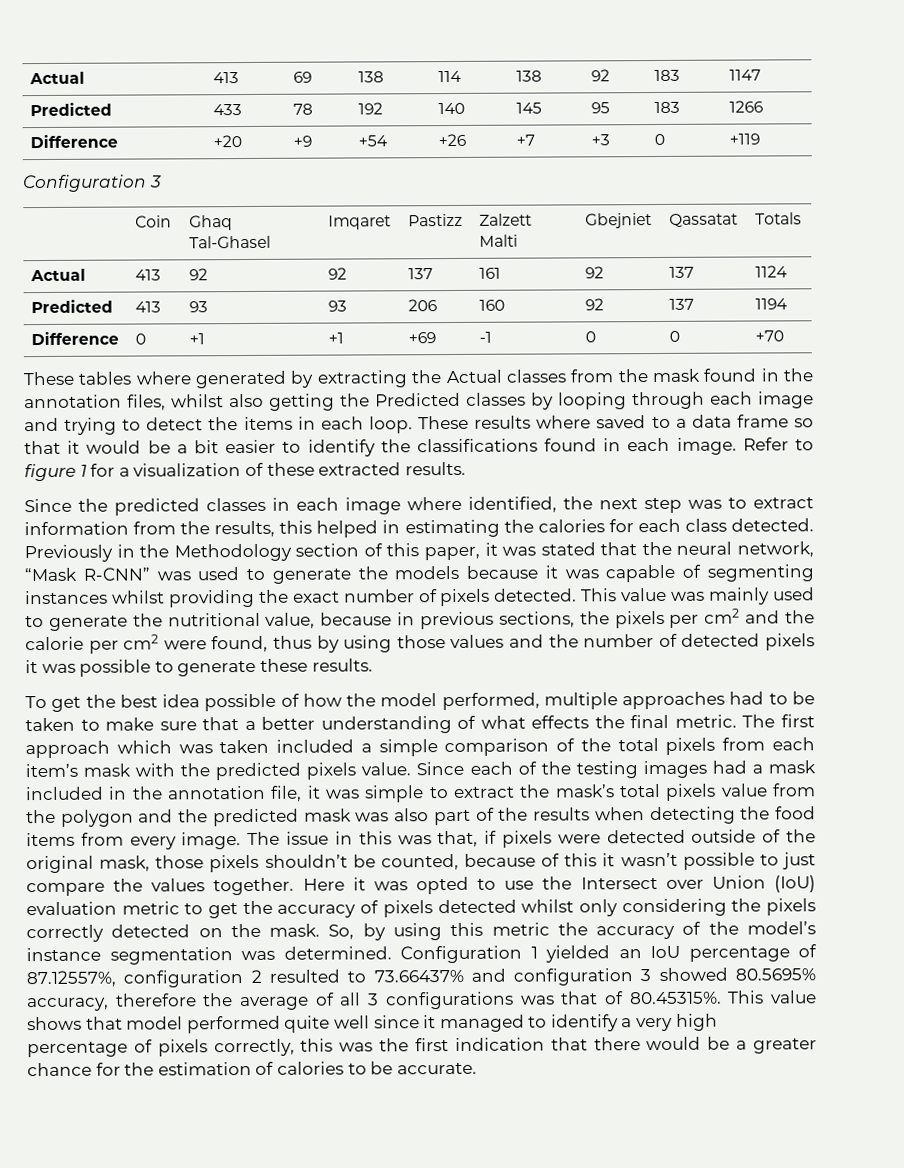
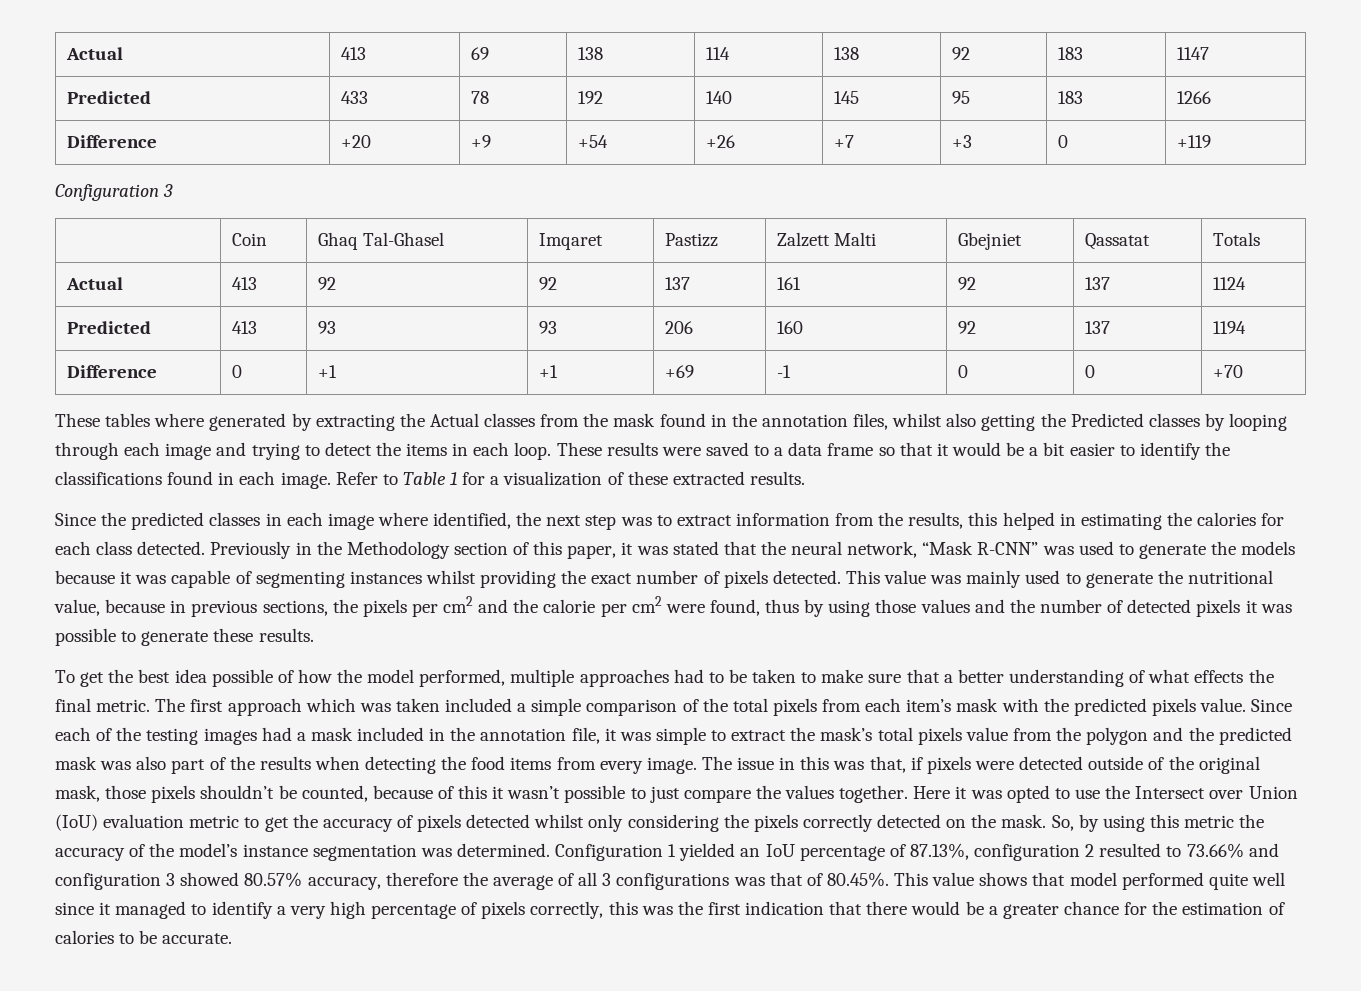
- These results where saved to a data frame so that it would be a bit easier to identify the classifications found in each image.
+ These results were saved to a data frame so that it would be a bit easier to identify the classifications found in each image.
- Refer to figure 1 for a visualization of these extracted results.
+ Refer to Table 1 for a visualization of these extracted results.
- Configuration 1 yielded an IoU percentage of 87.12557%, configuration 2 resulted to 73.66437% and configuration 3 showed 80.5695% accuracy, therefore the average of all 3 configurations was that of 80.45315%. This value shows that model performed quite well since it managed to identify a very high percentage of pixels correctly, this was the first indication that there would be a greater chance for the estimation of calories to be accurate.
+ Configuration 1 yielded an IoU percentage of 87.13%, configuration 2 resulted to 73.66% and configuration 3 showed 80.57% accuracy, therefore the average of all 3 configurations was that of 80.45%. This value shows that model performed quite well since it managed to identify a very high percentage of pixels correctly, this was the first indication that there would be a greater chance for the estimation of calories to be accurate.

